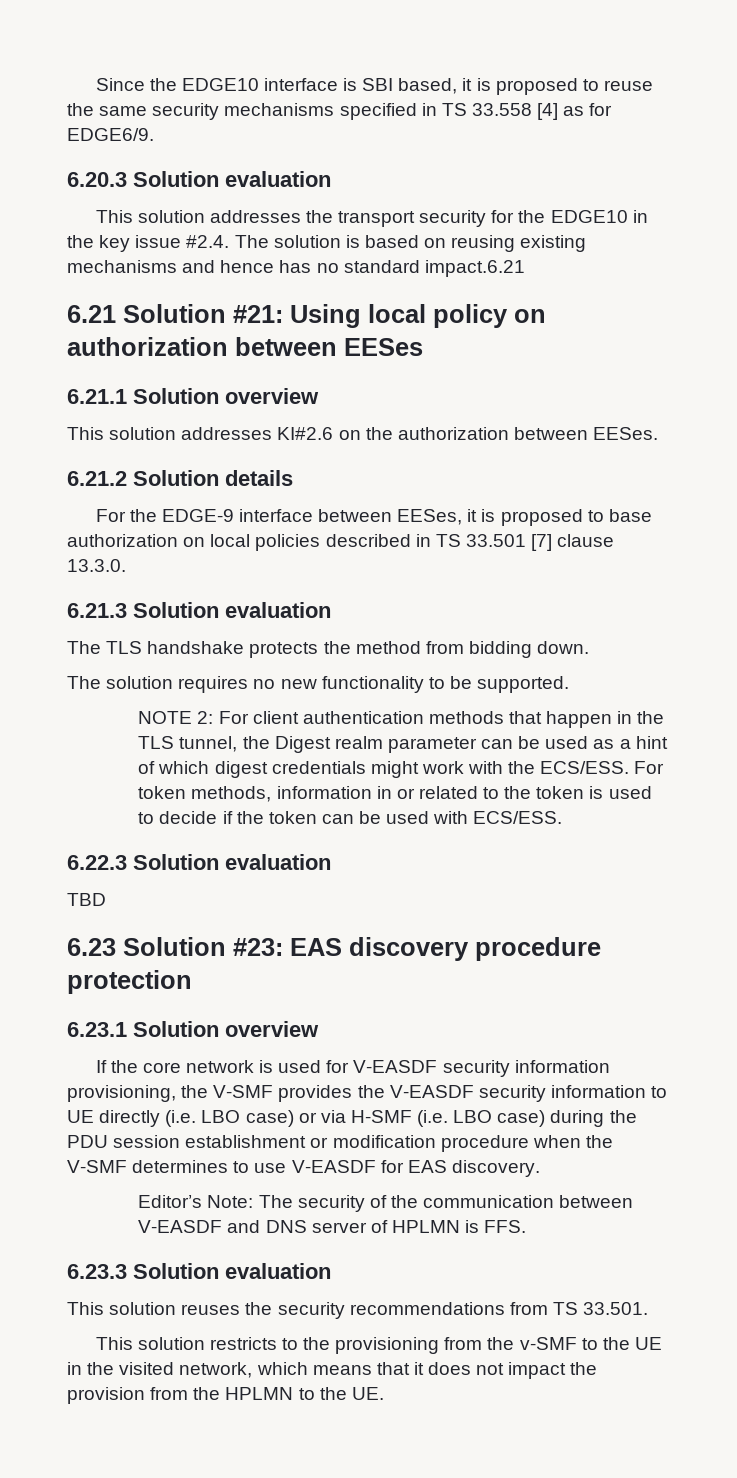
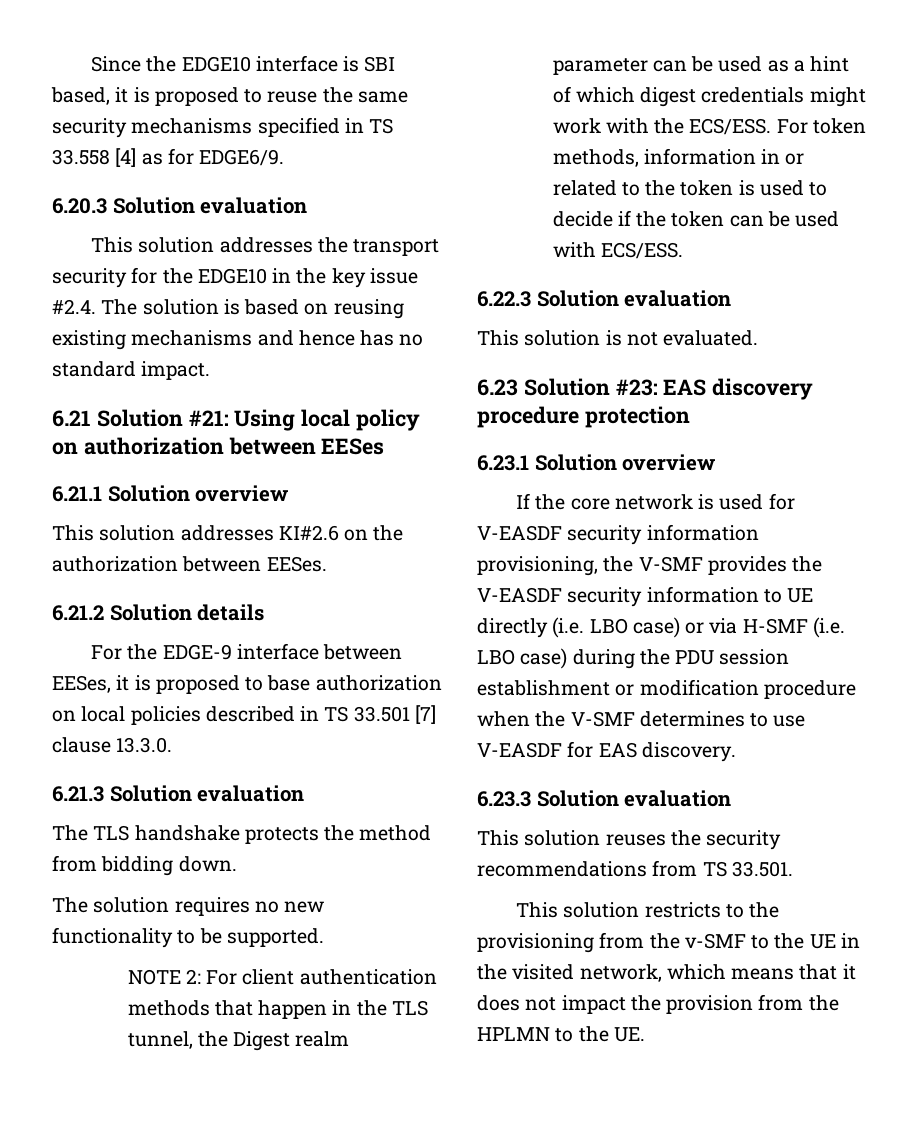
- This solution addresses the transport security for the EDGE10 in the key issue #2.4. The solution is based on reusing existing mechanisms and hence has no standard impact.6.21
+ This solution addresses the transport security for the EDGE10 in the key issue #2.4. The solution is based on reusing existing mechanisms and hence has no standard impact.
- TBD
+ This solution is not evaluated.
- Editor’s Note: The security of the communication between V-EASDF and DNS server of HPLMN is FFS.

